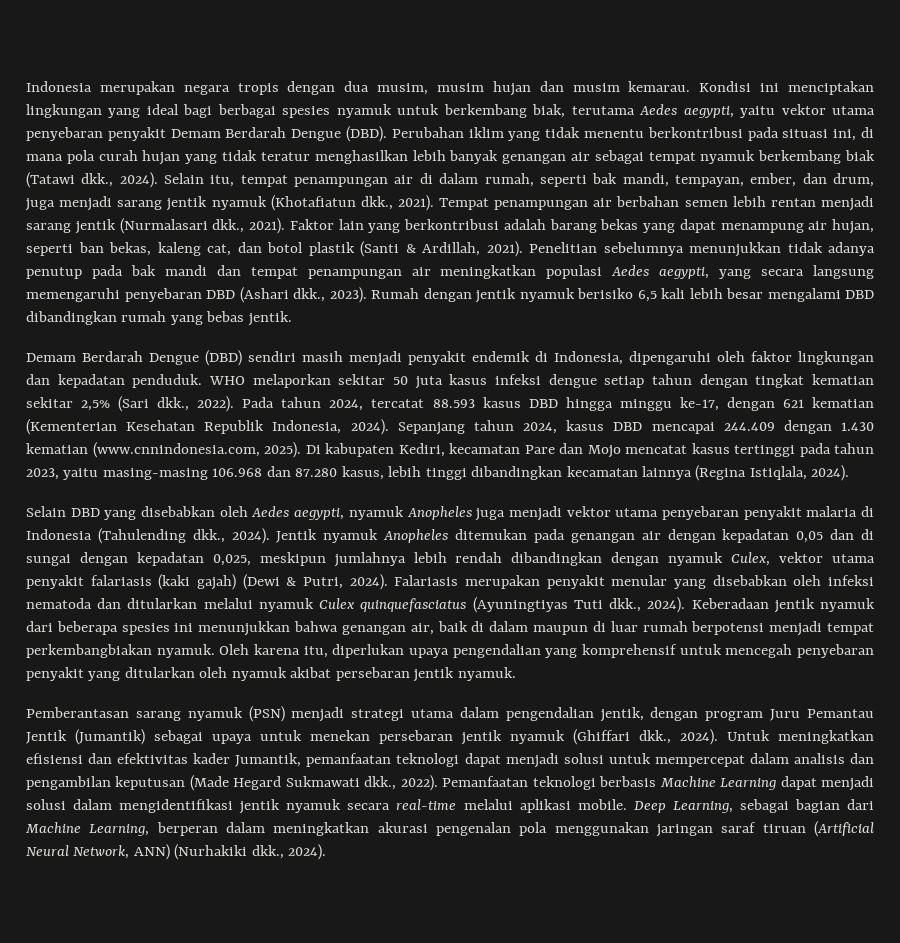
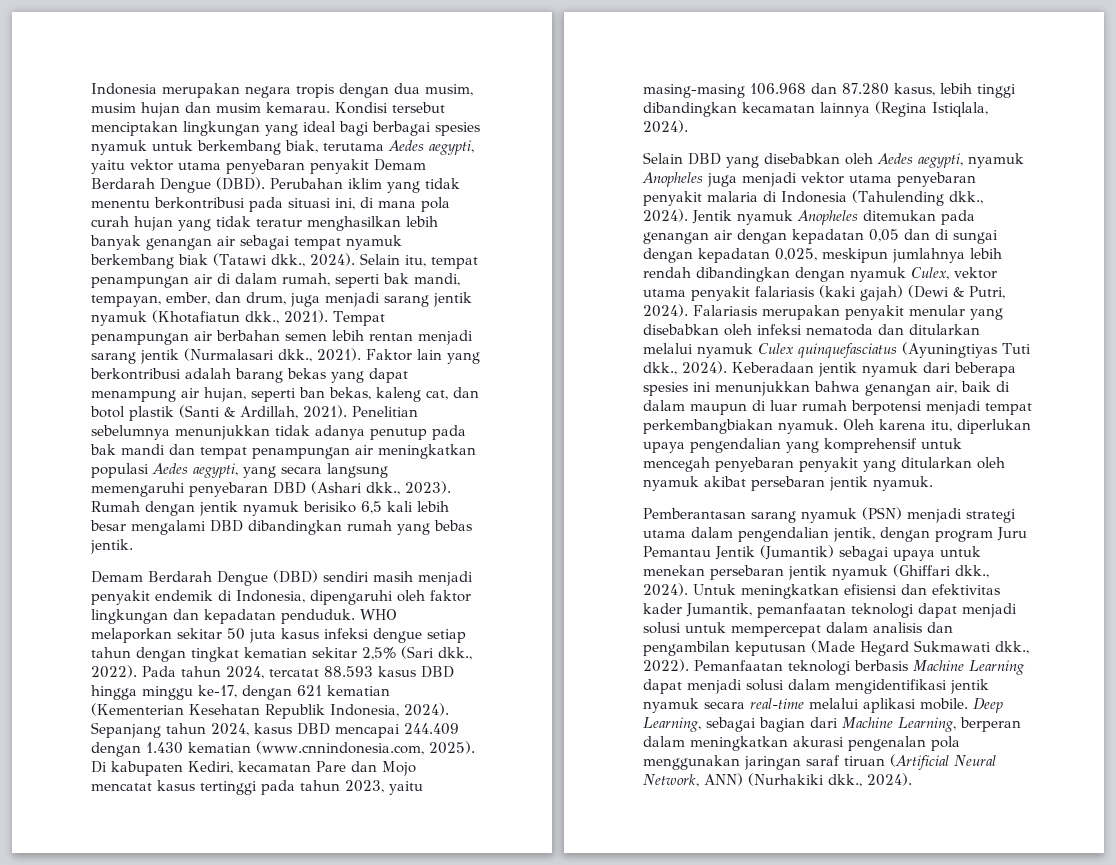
- Kondisi ini menciptakan lingkungan yang ideal bagi berbagai spesies nyamuk untuk berkembang biak, terutama Aedes aegypti, yaitu vektor utama penyebaran penyakit Demam Berdarah Dengue (DBD).
+ Kondisi tersebut menciptakan lingkungan yang ideal bagi berbagai spesies nyamuk untuk berkembang biak, terutama Aedes aegypti, yaitu vektor utama penyebaran penyakit Demam Berdarah Dengue (DBD).

